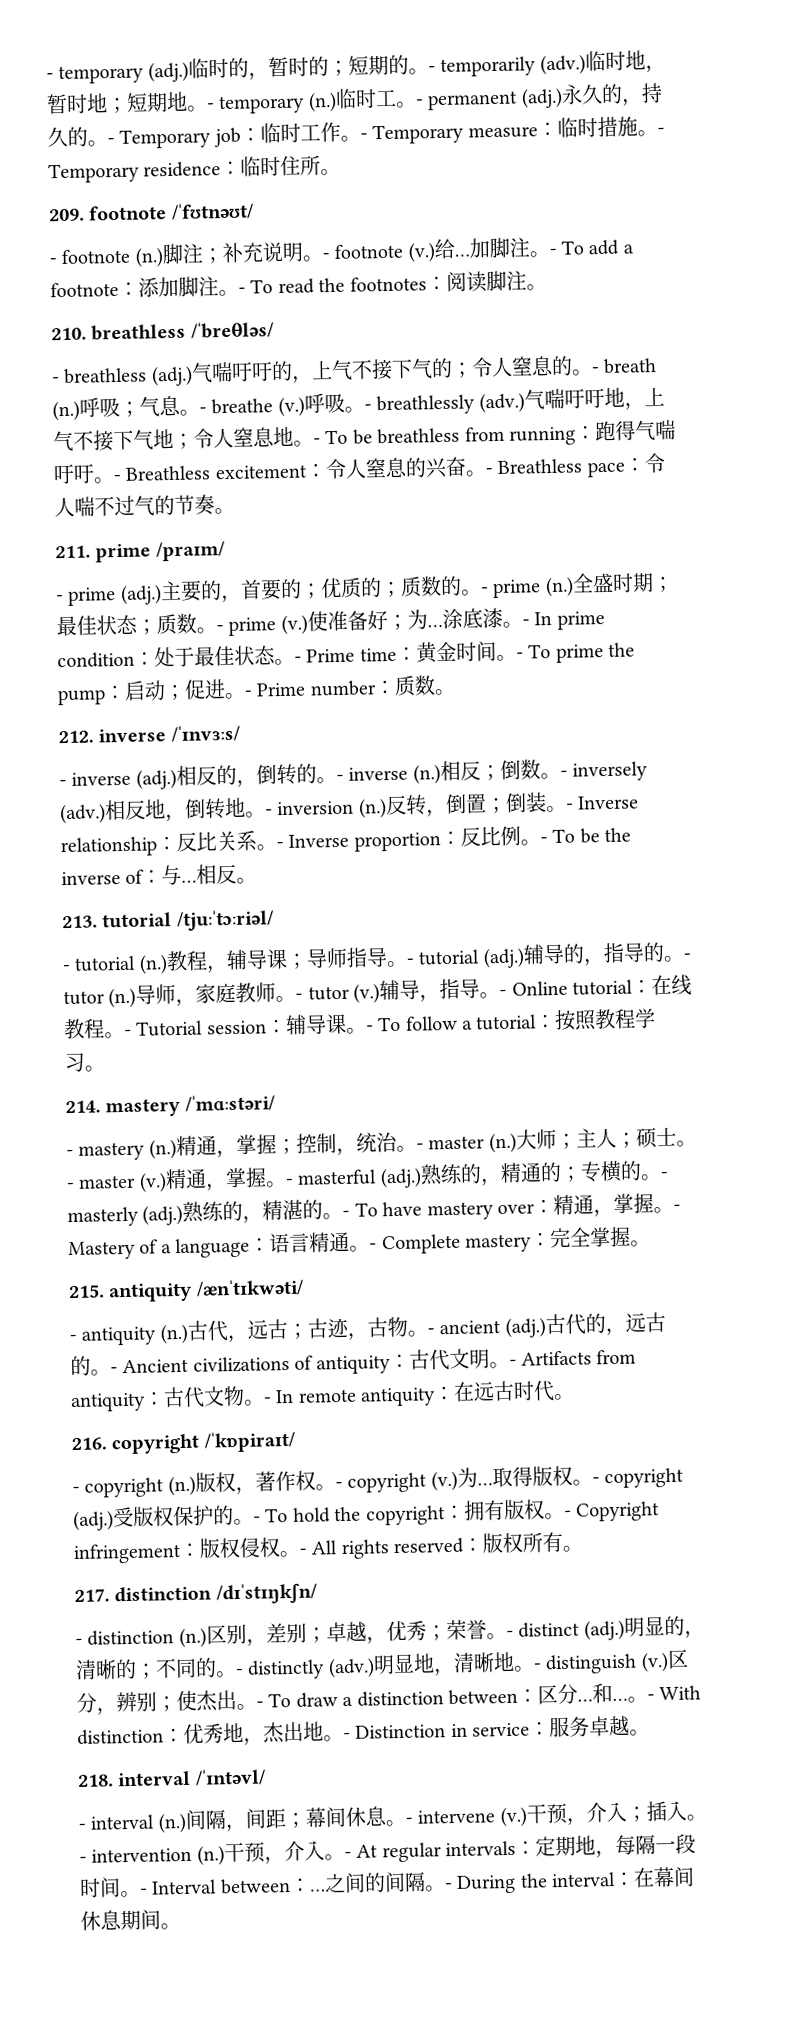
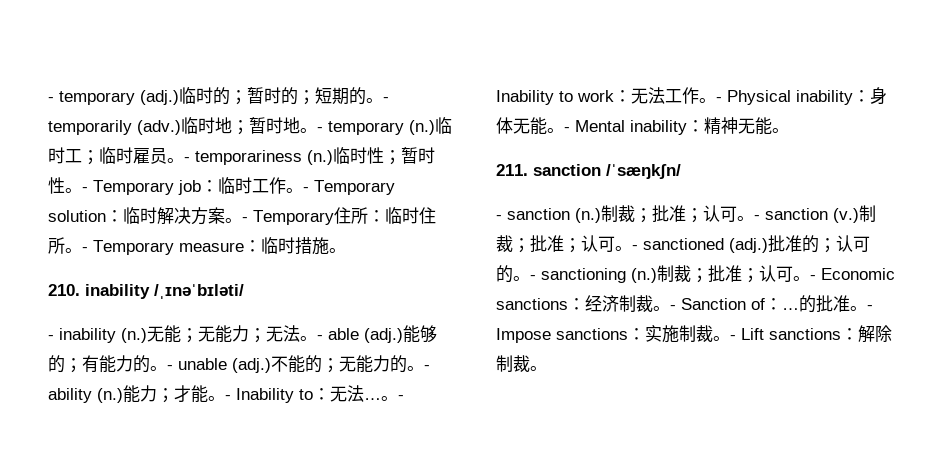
- 临时的，暂时的；短期的。
+ 临时的；暂时的；短期的。
- 临时地，暂时地；短期地。
+ 临时地；暂时地。
- 临时工。- permanent (adj.)永久的，持久的。
+ 临时工；临时雇员。- temporariness (n.)临时性；暂时性。
- - Temporary measure：临时措施。- Temporary residence：临时住所。
- 209. footnote /ˈfʊtnəʊt/
- - footnote (n.)脚注；补充说明。- footnote (v.)给…加脚注。- To add a footnote：添加脚注。- To read the footnotes：阅读脚注。
- 210. breathless /ˈbreθləs/
- - breathless (adj.)气喘吁吁的，上气不接下气的；令人窒息的。- breath (n.)呼吸；气息。- breathe (v.)呼吸。- breathlessly (adv.)气喘吁吁地，上气不接下气地；令人窒息地。- To be breathless from running：跑得气喘吁吁。- Breathless excitement：令人窒息的兴奋。- Breathless pace：令人喘不过气的节奏。
+ - Temporary solution：临时解决方案。- Temporary住所：临时住所。- Temporary measure：临时措施。
+ 210. inability /ˌɪnəˈbɪləti/
+ - inability (n.)无能；无能力；无法。- able (adj.)能够的；有能力的。- unable (adj.)不能的；无能力的。- ability (n.)能力；才能。- Inability to：无法…。- Inability to work：无法工作。- Physical inability：身体无能。- Mental inability：精神无能。
- 211. prime /praɪm/
- - prime (adj.)主要的，首要的；优质的；质数的。- prime (n.)全盛时期；最佳状态；质数。- prime (v.)使准备好；为…涂底漆。- In prime condition：处于最佳状态。- Prime time：黄金时间。- To prime the pump：启动；促进。- Prime number：质数。
- 212. inverse /ˈɪnvɜːs/
- - inverse (adj.)相反的，倒转的。- inverse (n.)相反；倒数。- inversely (adv.)相反地，倒转地。- inversion (n.)反转，倒置；倒装。- Inverse relationship：反比关系。- Inverse proportion：反比例。- To be the inverse of：与…相反。
- 213. tutorial /tjuːˈtɔːriəl/
- - tutorial (n.)教程，辅导课；导师指导。- tutorial (adj.)辅导的，指导的。- tutor (n.)导师，家庭教师。- tutor (v.)辅导，指导。- Online tutorial：在线教程。- Tutorial session：辅导课。- To follow a tutorial：按照教程学习。
- 214. mastery /ˈmɑːstəri/
- - mastery (n.)精通，掌握；控制，统治。- master (n.)大师；主人；硕士。- master (v.)精通，掌握。- masterful (adj.)熟练的，精通的；专横的。- masterly (adj.)熟练的，精湛的。- To have mastery over：精通，掌握。- Mastery of a language：语言精通。- Complete mastery：完全掌握。
- 215. antiquity /ænˈtɪkwəti/
- - antiquity (n.)古代，远古；古迹，古物。- ancient (adj.)古代的，远古的。- Ancient civilizations of antiquity：古代文明。- Artifacts from antiquity：古代文物。- In remote antiquity：在远古时代。
- 216. copyright /ˈkɒpiraɪt/
- - copyright (n.)版权，著作权。- copyright (v.)为…取得版权。- copyright (adj.)受版权保护的。- To hold the copyright：拥有版权。- Copyright infringement：版权侵权。- All rights reserved：版权所有。
- 217. distinction /dɪˈstɪŋkʃn/
- - distinction (n.)区别，差别；卓越，优秀；荣誉。- distinct (adj.)明显的，清晰的；不同的。- distinctly (adv.)明显地，清晰地。- distinguish (v.)区分，辨别；使杰出。- To draw a distinction between：区分…和…。- With distinction：优秀地，杰出地。- Distinction in service：服务卓越。
- 218. interval /ˈɪntəvl/
- - interval (n.)间隔，间距；幕间休息。- intervene (v.)干预，介入；插入。- intervention (n.)干预，介入。- At regular intervals：定期地，每隔一段时间。- Interval between：…之间的间隔。- During the interval：在幕间休息期间。
+ 211. sanction /ˈsæŋkʃn/
+ - sanction (n.)制裁；批准；认可。- sanction (v.)制裁；批准；认可。- sanctioned (adj.)批准的；认可的。- sanctioning (n.)制裁；批准；认可。- Economic sanctions：经济制裁。- Sanction of：…的批准。- Impose sanctions：实施制裁。- Lift sanctions：解除制裁。

